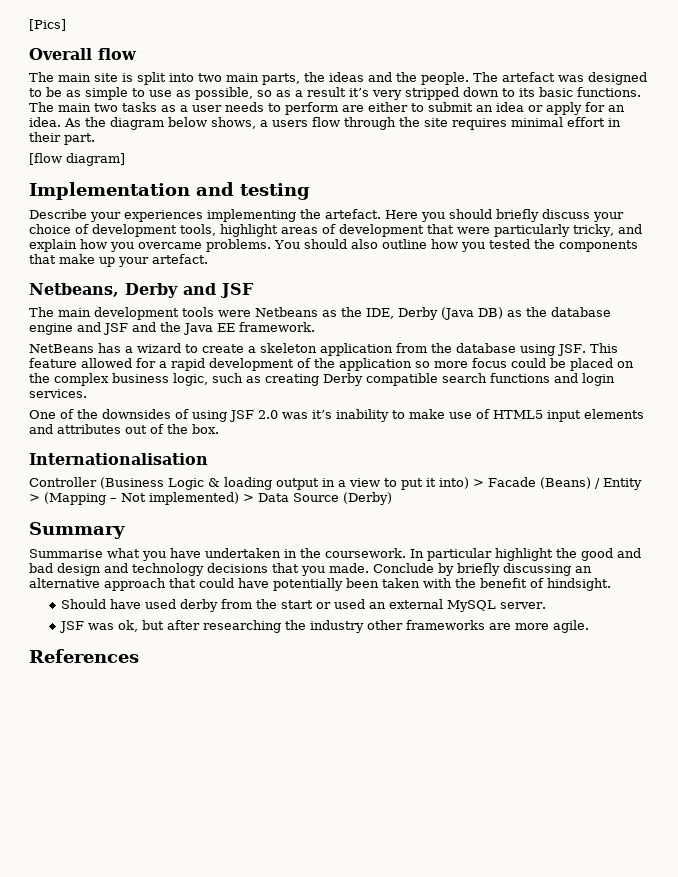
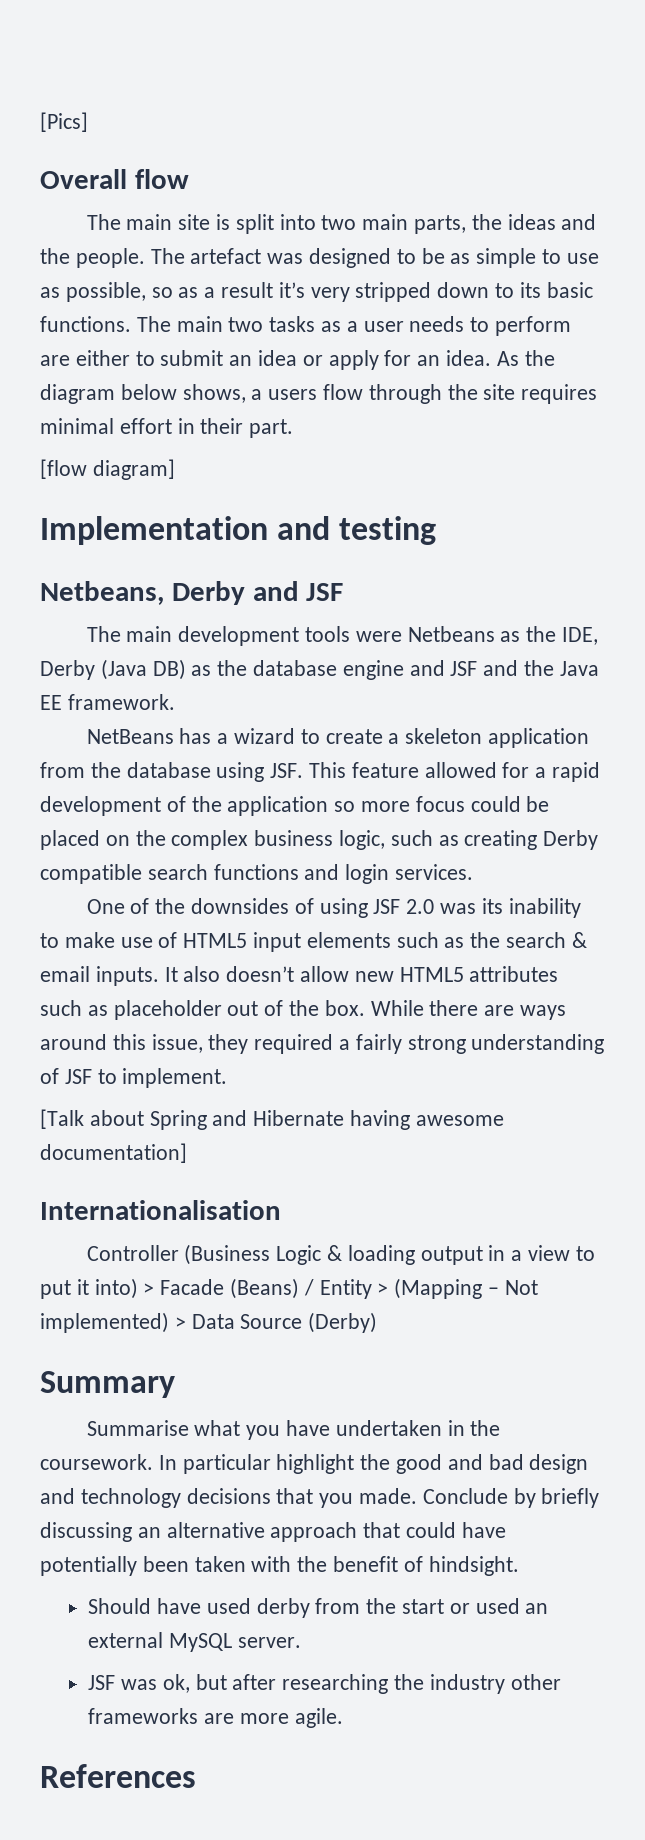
- Describe your experiences implementing the artefact. Here you should briefly discuss your choice of development tools, highlight areas of development that were particularly tricky, and explain how you overcame problems. You should also outline how you tested the components that make up your artefact.
- One of the downsides of using JSF 2.0 was it’s inability to make use of HTML5 input elements and attributes out of the box.
+ One of the downsides of using JSF 2.0 was its inability to make use of HTML5 input elements such as the search & email inputs. It also doesn’t allow new HTML5 attributes such as placeholder out of the box. While there are ways around this issue, they required a fairly strong understanding of JSF to implement.
+ [Talk about Spring and Hibernate having awesome documentation]

